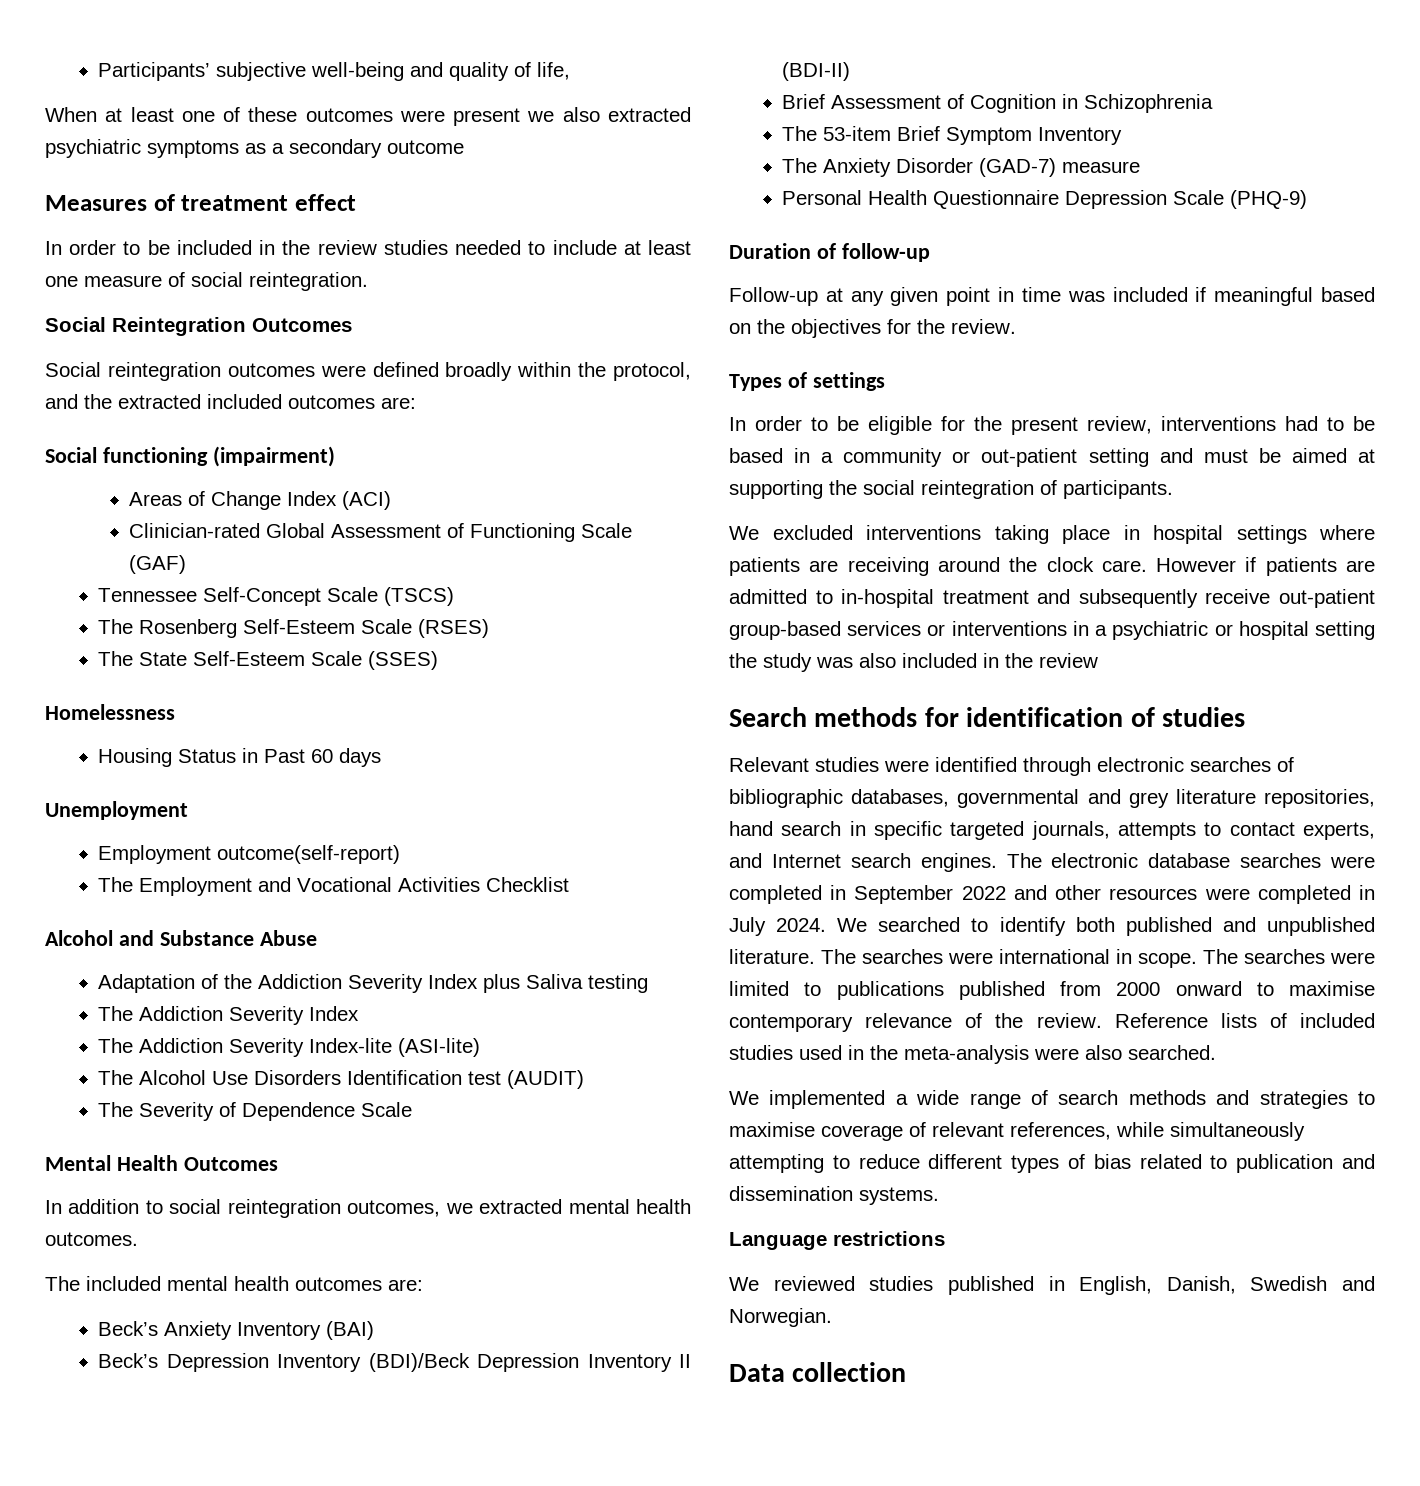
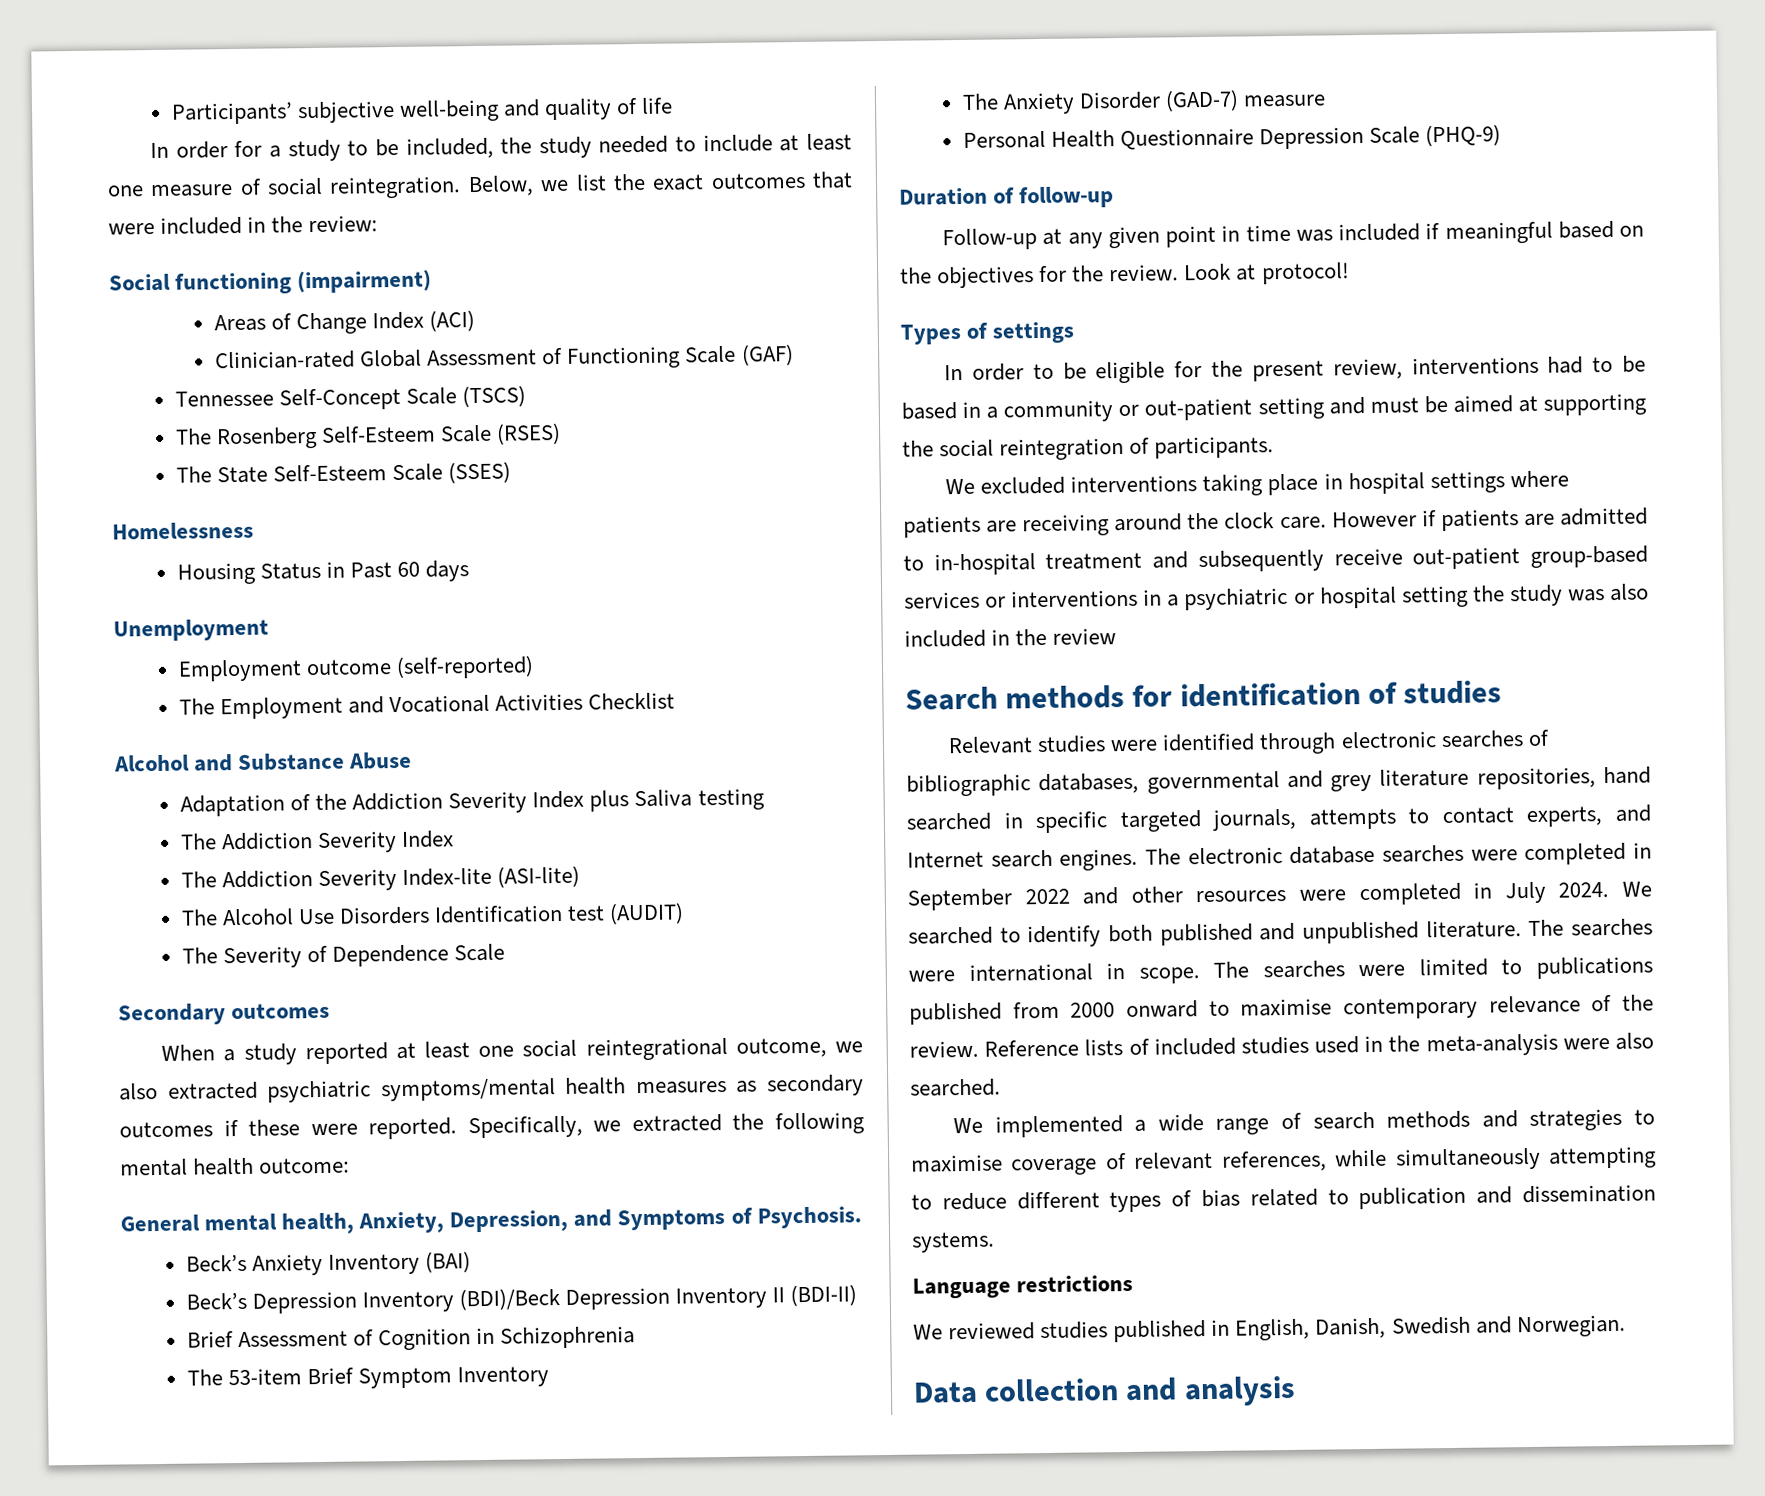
- Participants’ subjective well-being and quality of life,
- When at least one of these outcomes were present we also extracted psychiatric symptoms as a secondary outcome
- Measures of treatment effect
- In order to be included in the review studies needed to include at least one measure of social reintegration.
- Social Reintegration Outcomes
- Social reintegration outcomes were defined broadly within the protocol, and the extracted included outcomes are:
+ Participants’ subjective well-being and quality of life
+ In order for a study to be included, the study needed to include at least one measure of social reintegration. Below, we list the exact outcomes that were included in the review:
- Employment outcome(self-report)
+ Employment outcome (self-reported)
- Mental Health Outcomes
- In addition to social reintegration outcomes, we extracted mental health outcomes.
- The included mental health outcomes are:
+ Secondary outcomes
+ When a study reported at least one social reintegrational outcome, we also extracted psychiatric symptoms/mental health measures as secondary outcomes if these were reported. Specifically, we extracted the following mental health outcome:
+ General mental health, Anxiety, Depression, and Symptoms of Psychosis.
+ Look at protocol!
- Relevant studies were identified through electronic searches of bibliographic databases, governmental and grey literature repositories, hand search in specific targeted journals, attempts to contact experts, and Internet search engines.
+ Relevant studies were identified through electronic searches of bibliographic databases, governmental and grey literature repositories, hand searched in specific targeted journals, attempts to contact experts, and Internet search engines.
- Data collection
+ Data collection and analysis

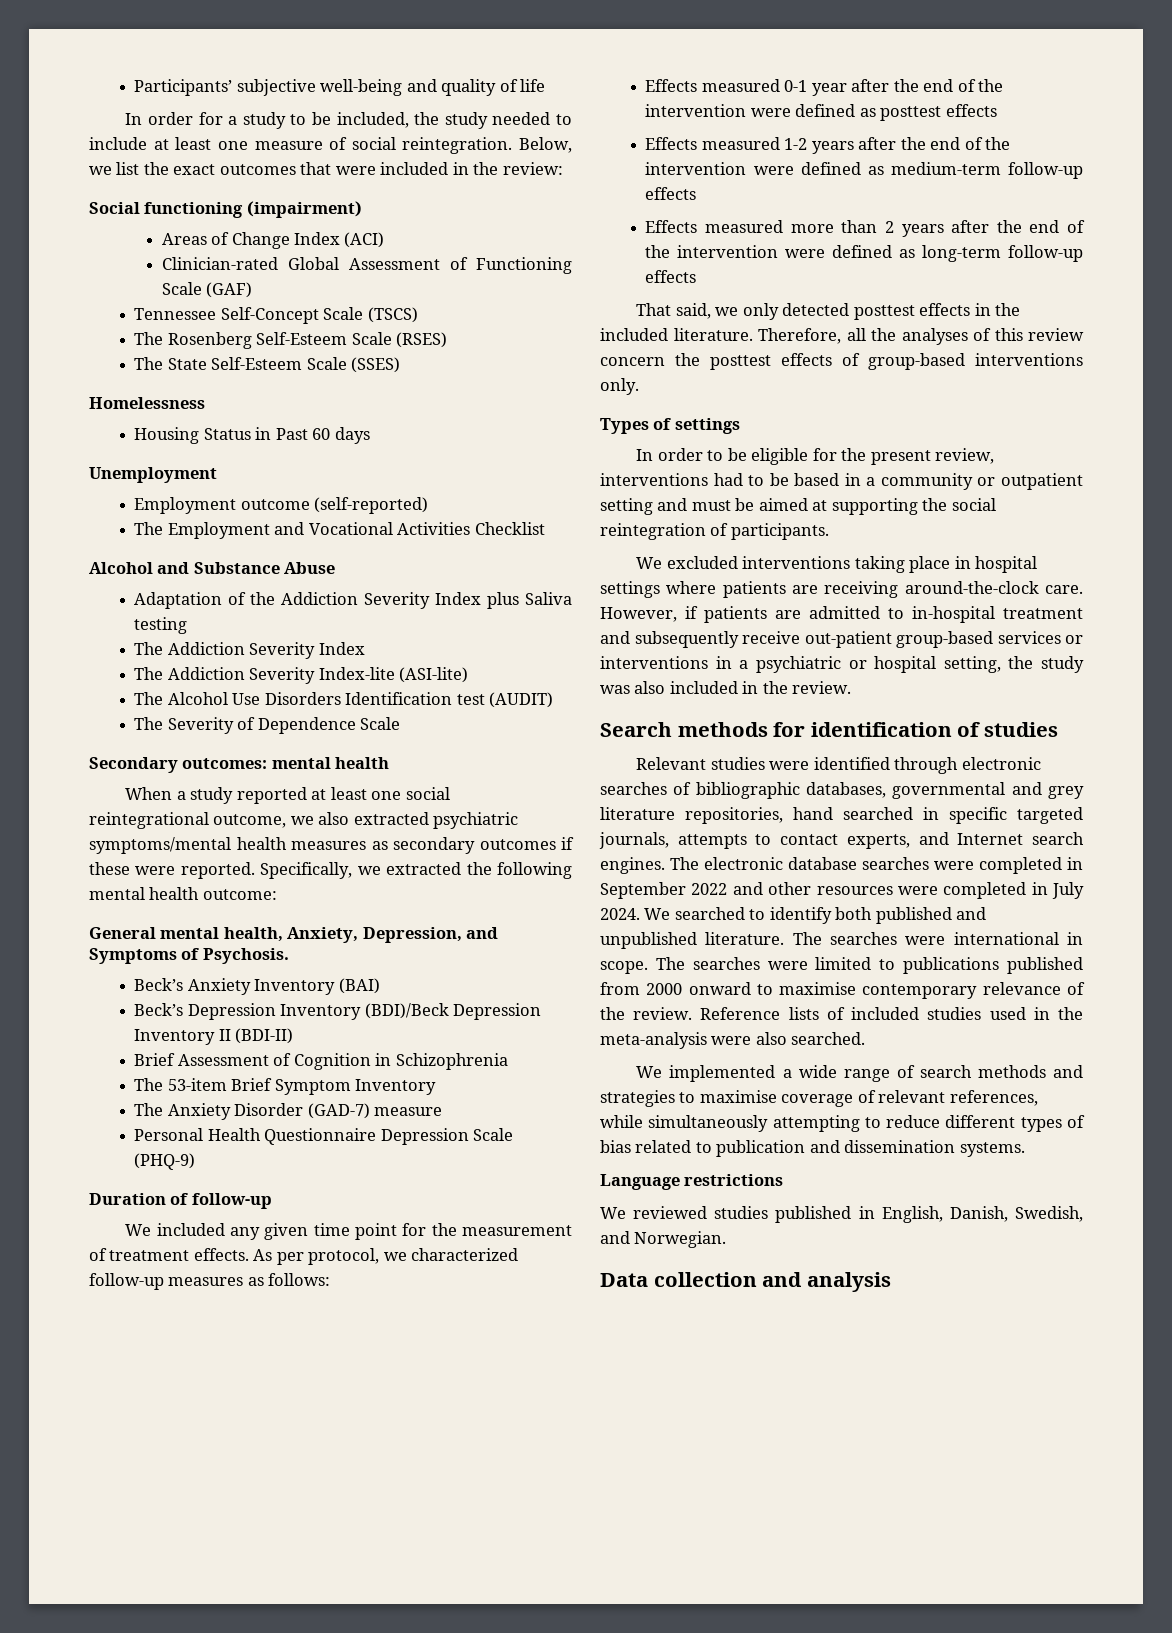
- Secondary outcomes
+ Secondary outcomes: mental health
- Follow-up at any given point in time was included if meaningful based on the objectives for the review. Look at protocol!
+ We included any given time point for the measurement of treatment effects. As per protocol, we characterized follow-up measures as follows:
+ Effects measured 0-1 year after the end of the intervention were defined as posttest effects
+ Effects measured 1-2 years after the end of the intervention were defined as medium-term follow-up effects
+ Effects measured more than 2 years after the end of the intervention were defined as long-term follow-up effects
+ That said, we only detected posttest effects in the included literature. Therefore, all the analyses of this review concern the posttest effects of group-based interventions only.
- In order to be eligible for the present review, interventions had to be based in a community or out-patient setting and must be aimed at supporting the social reintegration of participants.
+ In order to be eligible for the present review, interventions had to be based in a community or outpatient setting and must be aimed at supporting the social reintegration of participants.
- We excluded interventions taking place in hospital settings where patients are receiving around the clock care. However if patients are admitted to in-hospital treatment and subsequently receive out-patient group-based services or interventions in a psychiatric or hospital setting the study was also included in the review
+ We excluded interventions taking place in hospital settings where patients are receiving around-the-clock care. However, if patients are admitted to in-hospital treatment and subsequently receive out-patient group-based services or interventions in a psychiatric or hospital setting, the study was also included in the review.
- We reviewed studies published in English, Danish, Swedish and Norwegian.
+ We reviewed studies published in English, Danish, Swedish, and Norwegian.

